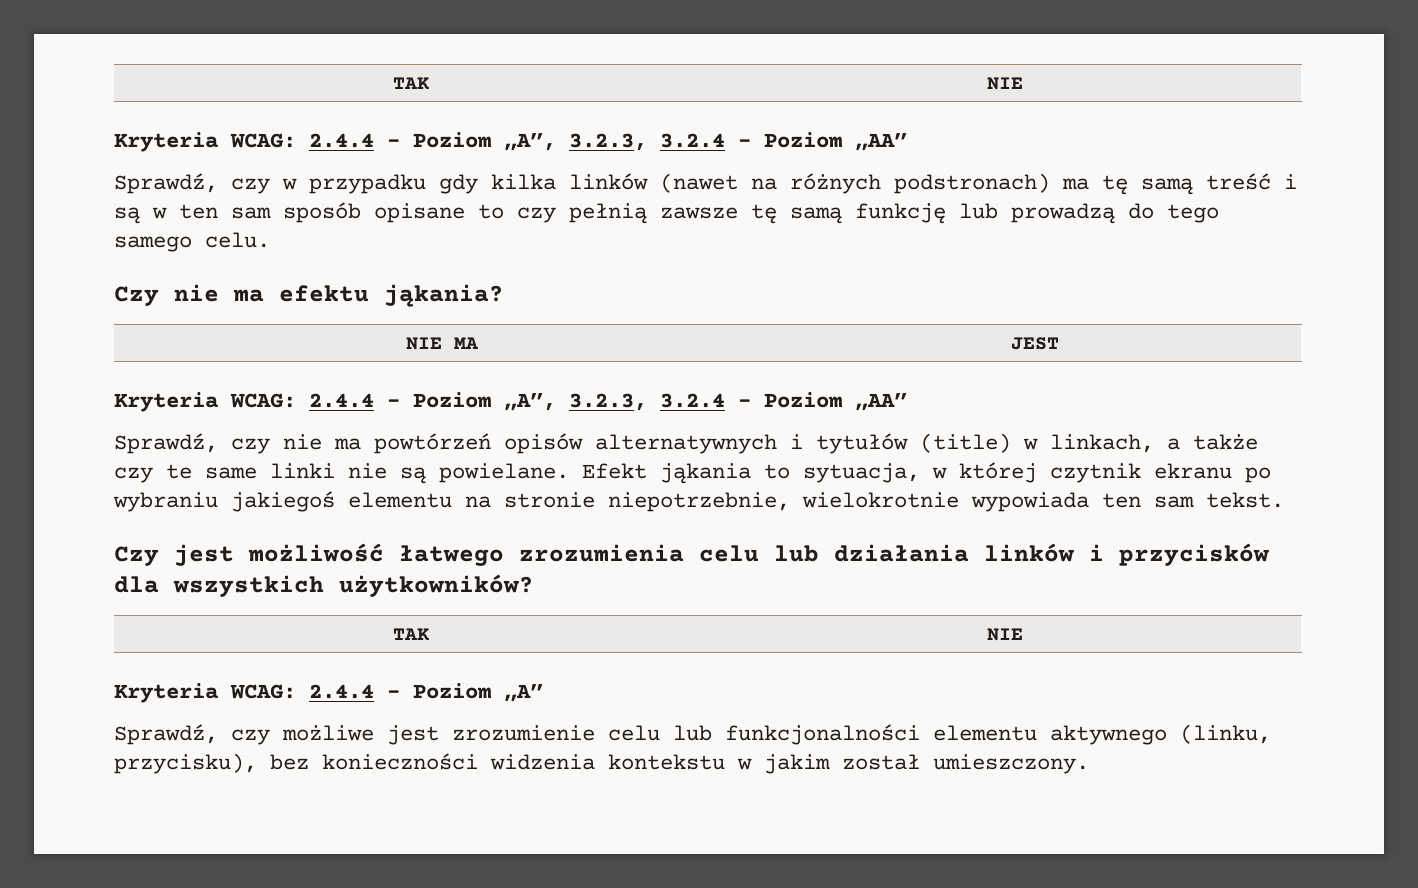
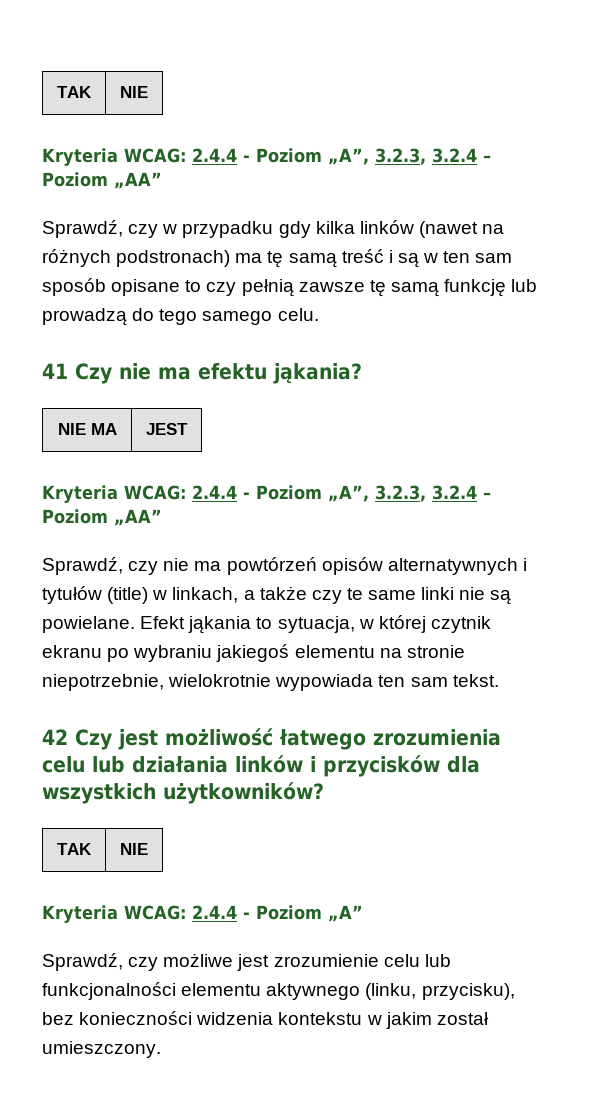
- Czy nie ma efektu jąkania?
+ 41 Czy nie ma efektu jąkania?
- Czy jest możliwość łatwego zrozumienia celu lub działania linków i przycisków dla wszystkich użytkowników?
+ 42 Czy jest możliwość łatwego zrozumienia celu lub działania linków i przycisków dla wszystkich użytkowników?

